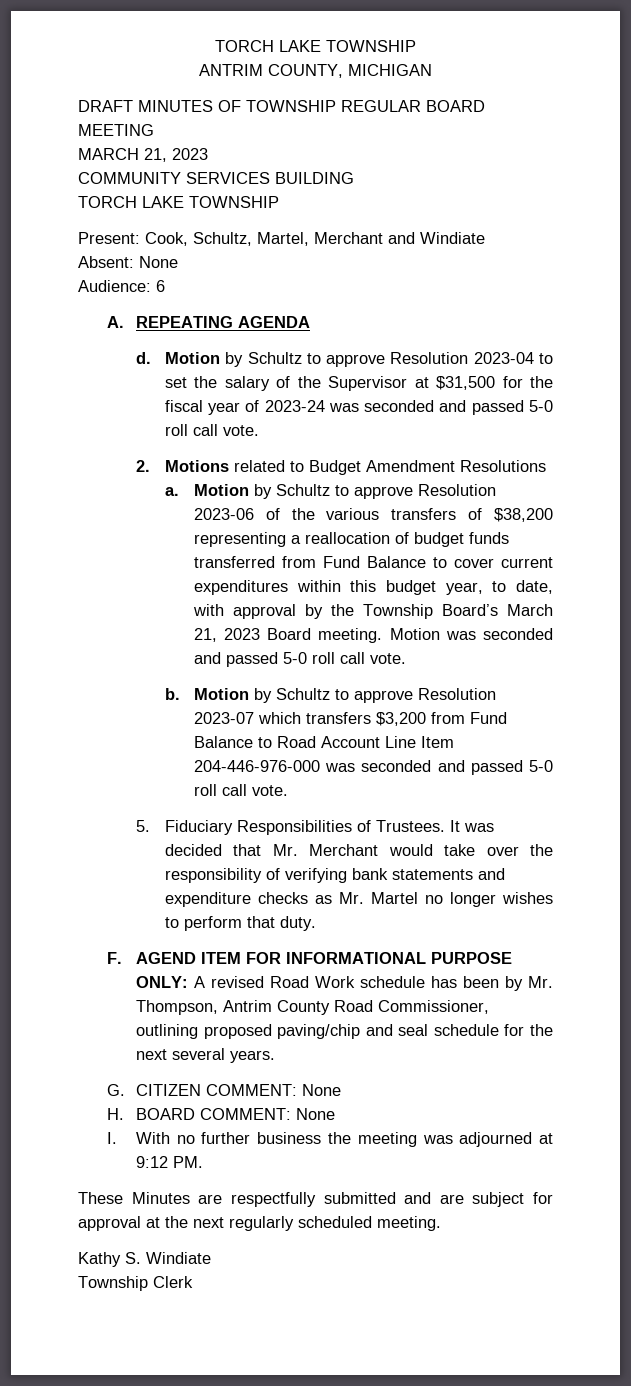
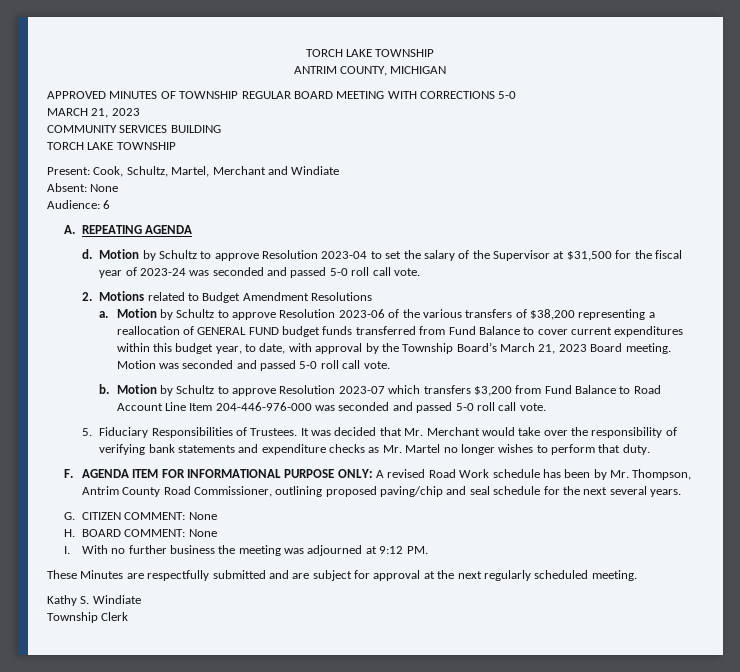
- DRAFT MINUTES OF TOWNSHIP REGULAR BOARD MEETING
+ APPROVED MINUTES OF TOWNSHIP REGULAR BOARD MEETING WITH CORRECTIONS 5-0
- Motion by Schultz to approve Resolution 2023-06 of the various transfers of $38,200 representing a reallocation of budget funds transferred from Fund Balance to cover current expenditures within this budget year, to date, with approval by the Township Board’s March 21, 2023 Board meeting.
+ Motion by Schultz to approve Resolution 2023-06 of the various transfers of $38,200 representing a reallocation of GENERAL FUND budget funds transferred from Fund Balance to cover current expenditures within this budget year, to date, with approval by the Township Board’s March 21, 2023 Board meeting.
- F. AGEND ITEM FOR INFORMATIONAL PURPOSE ONLY: A revised Road Work schedule has been by Mr. Thompson, Antrim County Road Commissioner, outlining proposed paving/chip and seal schedule for the next several years.
+ F. AGENDA ITEM FOR INFORMATIONAL PURPOSE ONLY: A revised Road Work schedule has been by Mr. Thompson, Antrim County Road Commissioner, outlining proposed paving/chip and seal schedule for the next several years.

